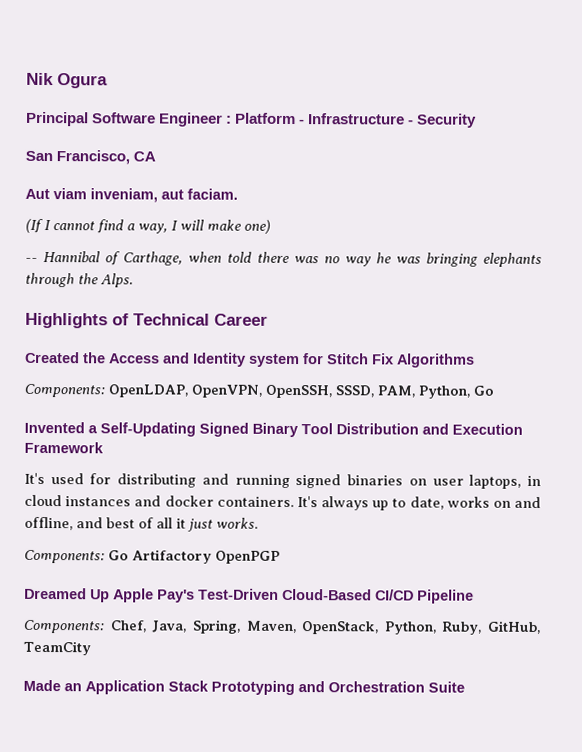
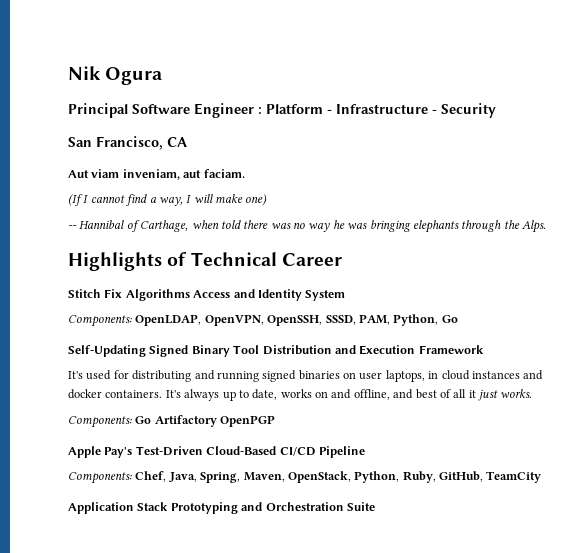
- Created the Access and Identity system for Stitch Fix Algorithms
+ Stitch Fix Algorithms Access and Identity System
- Invented a Self-Updating Signed Binary Tool Distribution and Execution Framework
+ Self-Updating Signed Binary Tool Distribution and Execution Framework
- Dreamed Up Apple Pay's Test-Driven Cloud-Based CI/CD Pipeline
+ Apple Pay's Test-Driven Cloud-Based CI/CD Pipeline
- Made an Application Stack Prototyping and Orchestration Suite
+ Application Stack Prototyping and Orchestration Suite

